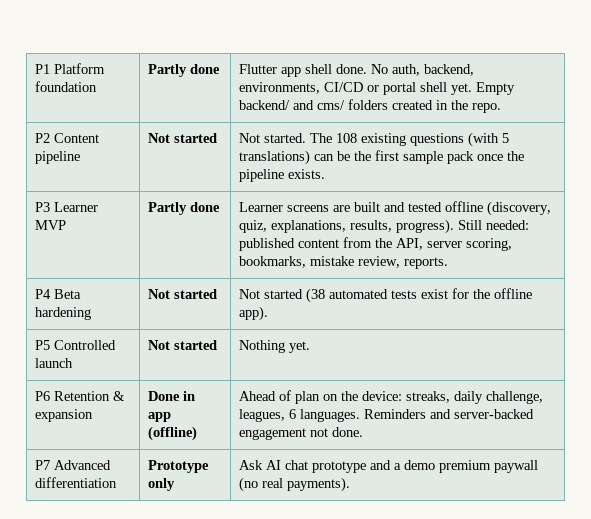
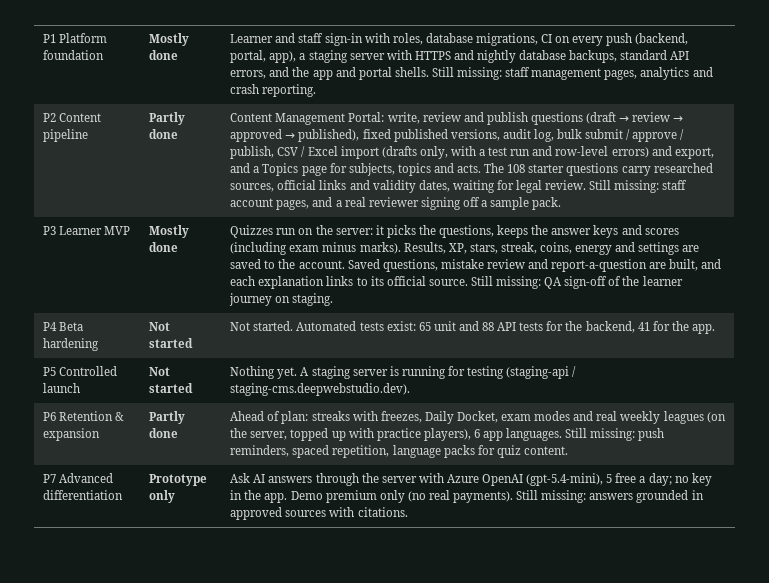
- Partly done | Flutter app shell done. No auth, backend, environments, CI/CD or portal shell yet. Empty backend/ and cms/ folders created in the repo.
- P2 Content pipeline | Not started | Not started. The 108 existing questions (with 5 translations) can be the first sample pack once the pipeline exists.
+ Mostly done | Learner and staff sign-in with roles, database migrations, CI on every push (backend, portal, app), a staging server with HTTPS and nightly database backups, standard API errors, and the app and portal shells. Still missing: staff management pages, analytics and crash reporting.
+ P2 Content pipeline | Partly done | Content Management Portal: write, review and publish questions (draft → review → approved → published), fixed published versions, audit log, bulk submit / approve / publish, CSV / Excel import (drafts only, with a test run and row-level errors) and export, and a Topics page for subjects, topics and acts. The 108 starter questions carry researched sources, official links and validity dates, waiting for legal review. Still missing: staff account pages, and a real reviewer signing off a sample pack.
- Partly done | Learner screens are built and tested offline (discovery, quiz, explanations, results, progress). Still needed: published content from the API, server scoring, bookmarks, mistake review, reports.
+ Mostly done | Quizzes run on the server: it picks the questions, keeps the answer keys and scores (including exam minus marks). Results, XP, stars, streak, coins, energy and settings are saved to the account. Saved questions, mistake review and report-a-question are built, and each explanation links to its official source. Still missing: QA sign-off of the learner journey on staging.
- P4 Beta hardening | Not started | Not started (38 automated tests exist for the offline app).
+ P4 Beta hardening | Not started | Not started. Automated tests exist: 65 unit and 88 API tests for the backend, 41 for the app.
- P5 Controlled launch | Not started | Nothing yet.
- P6 Retention & expansion | Done in app (offline) | Ahead of plan on the device: streaks, daily challenge, leagues, 6 languages. Reminders and server-backed engagement not done.
+ P5 Controlled launch | Not started | Nothing yet. A staging server is running for testing (staging-api / staging-cms.deepwebstudio.dev).
+ P6 Retention & expansion | Partly done | Ahead of plan: streaks with freezes, Daily Docket, exam modes and real weekly leagues (on the server, topped up with practice players), 6 app languages. Still missing: push reminders, spaced repetition, language packs for quiz content.
- P7 Advanced differentiation | Prototype only | Ask AI chat prototype and a demo premium paywall (no real payments).
+ P7 Advanced differentiation | Prototype only | Ask AI answers through the server with Azure OpenAI (gpt-5.4-mini), 5 free a day; no key in the app. Demo premium only (no real payments). Still missing: answers grounded in approved sources with citations.

